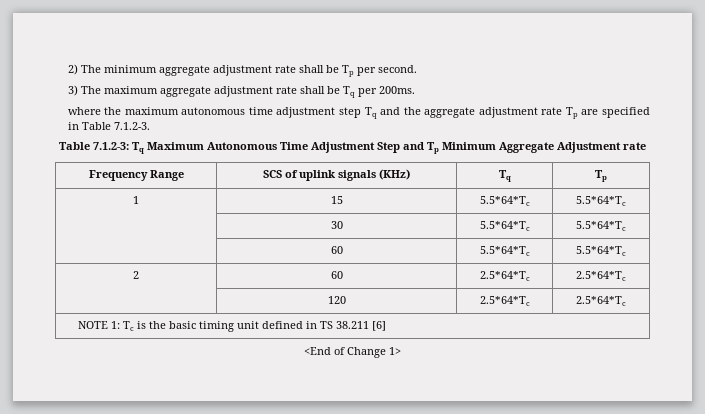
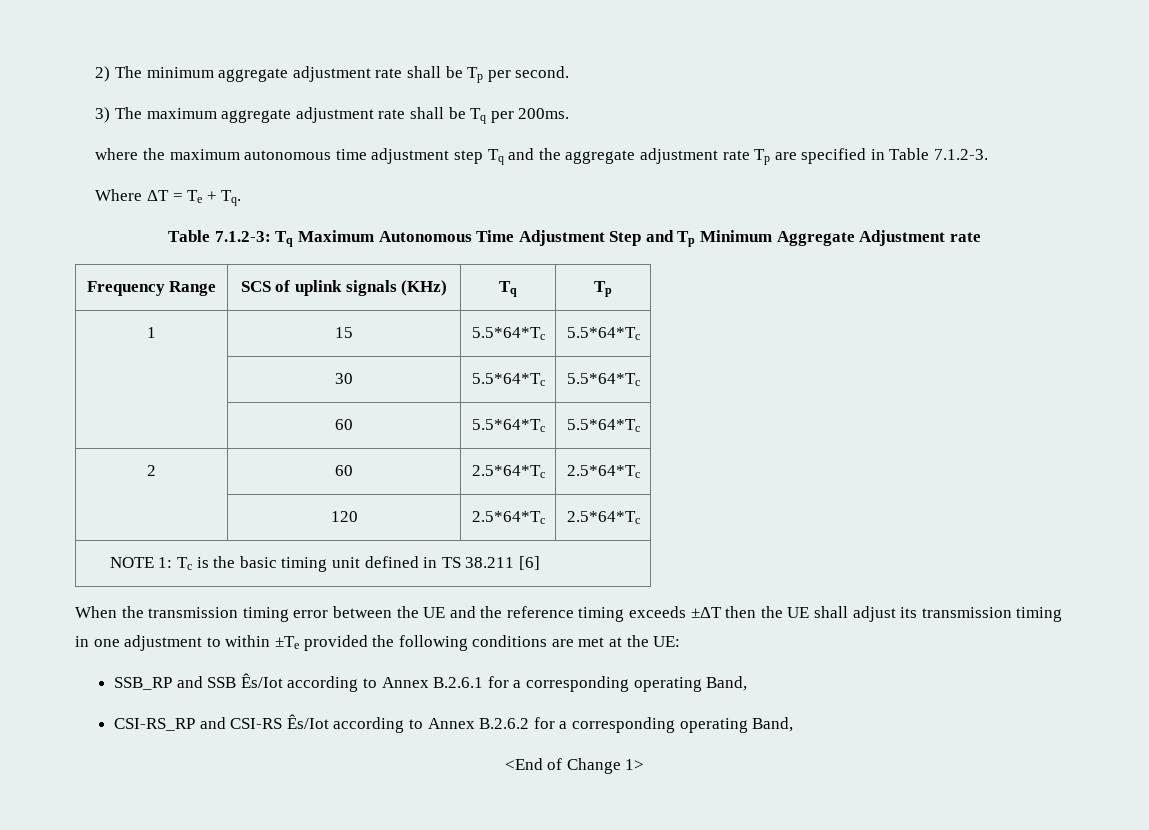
+ Where ΔT = Te + Tq.
+ When the transmission timing error between the UE and the reference timing exceeds ±ΔT then the UE shall adjust its transmission timing in one adjustment to within ±Te provided the following conditions are met at the UE:
+ SSB_RP and SSB Ês/Iot according to Annex B.2.6.1 for a corresponding operating Band,
+ CSI-RS_RP and CSI-RS Ês/Iot according to Annex B.2.6.2 for a corresponding operating Band,

